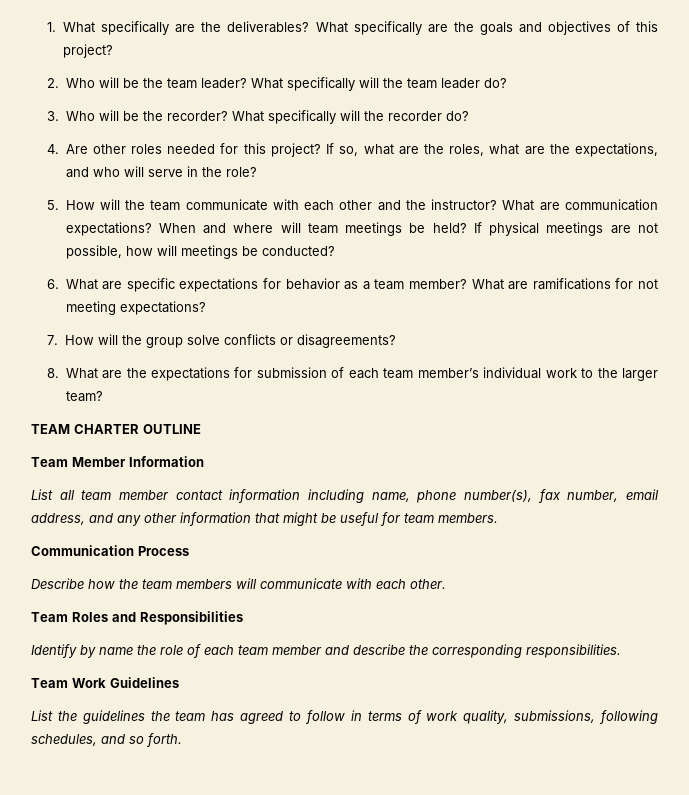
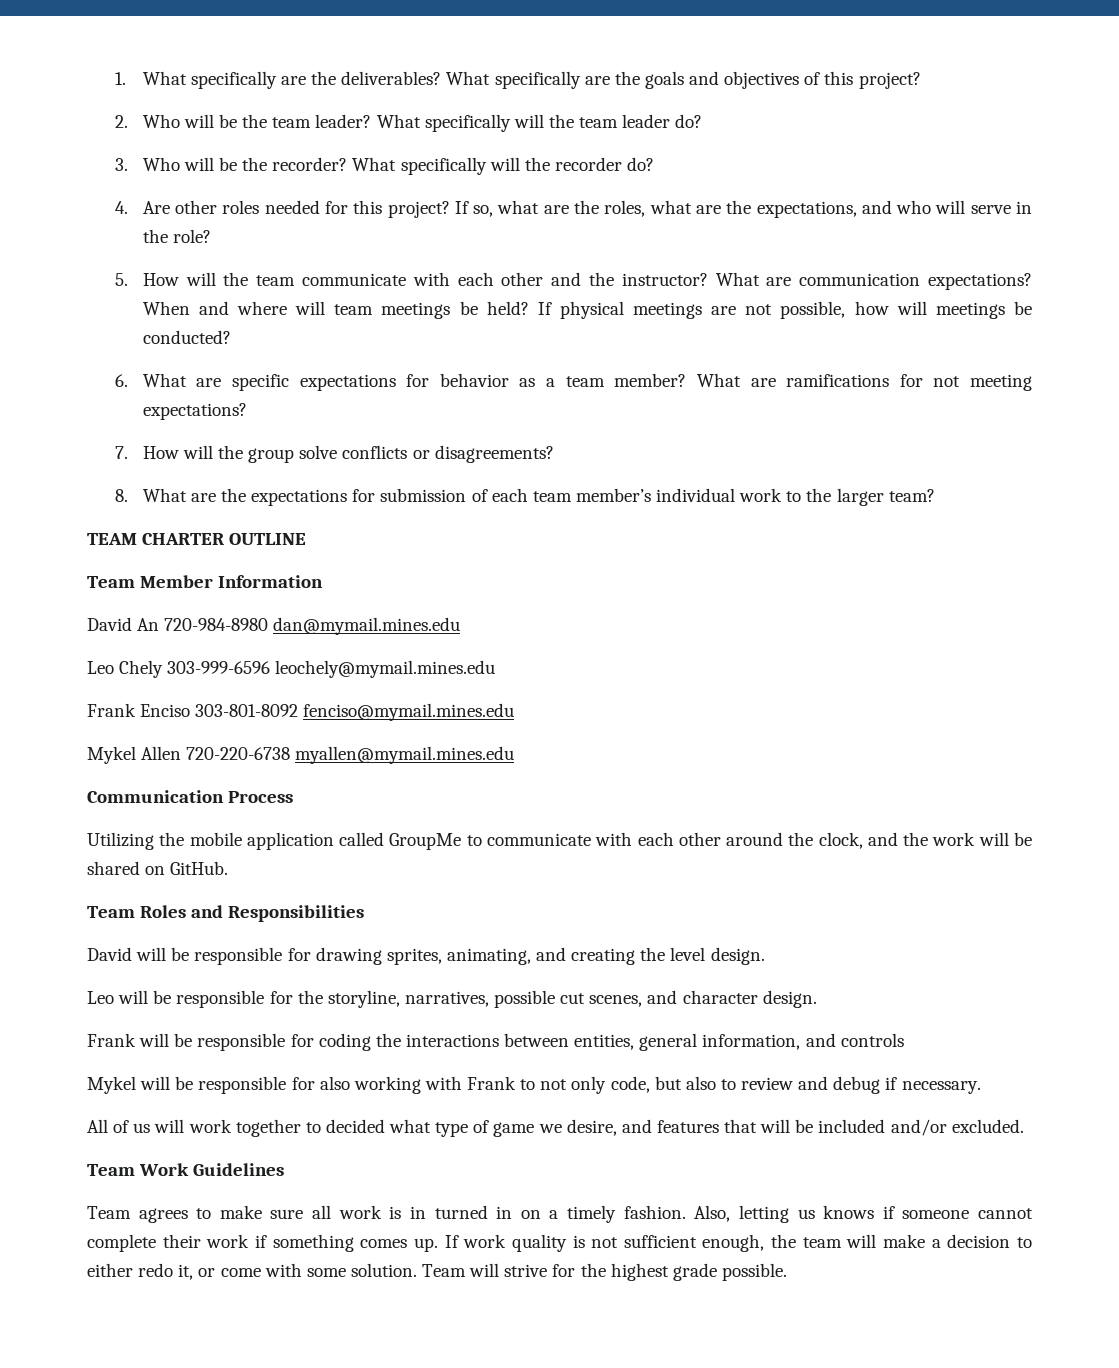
- List all team member contact information including name, phone number(s), fax number, email address, and any other information that might be useful for team members.
+ David An 720-984-8980 dan@mymail.mines.edu
+ Leo Chely 303-999-6596 leochely@mymail.mines.edu
+ Frank Enciso 303-801-8092 fenciso@mymail.mines.edu
+ Mykel Allen 720-220-6738 myallen@mymail.mines.edu
  Communication Process
- Describe how the team members will communicate with each other.
+ Utilizing the mobile application called GroupMe to communicate with each other around the clock, and the work will be shared on GitHub.
  Team Roles and Responsibilities
- Identify by name the role of each team member and describe the corresponding responsibilities.
+ David will be responsible for drawing sprites, animating, and creating the level design.
+ Leo will be responsible for the storyline, narratives, possible cut scenes, and character design.
+ Frank will be responsible for coding the interactions between entities, general information, and controls
+ Mykel will be responsible for also working with Frank to not only code, but also to review and debug if necessary.
+ All of us will work together to decided what type of game we desire, and features that will be included and/or excluded.
  Team Work Guidelines
- List the guidelines the team has agreed to follow in terms of work quality, submissions, following schedules, and so forth.
+ Team agrees to make sure all work is in turned in on a timely fashion. Also, letting us knows if someone cannot complete their work if something comes up. If work quality is not sufficient enough, the team will make a decision to either redo it, or come with some solution. Team will strive for the highest grade possible.

